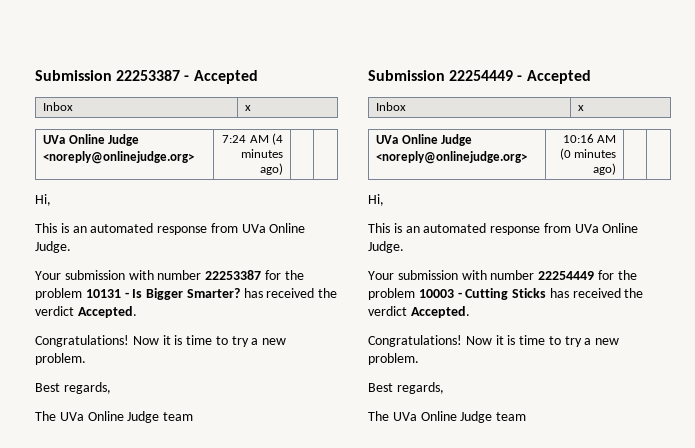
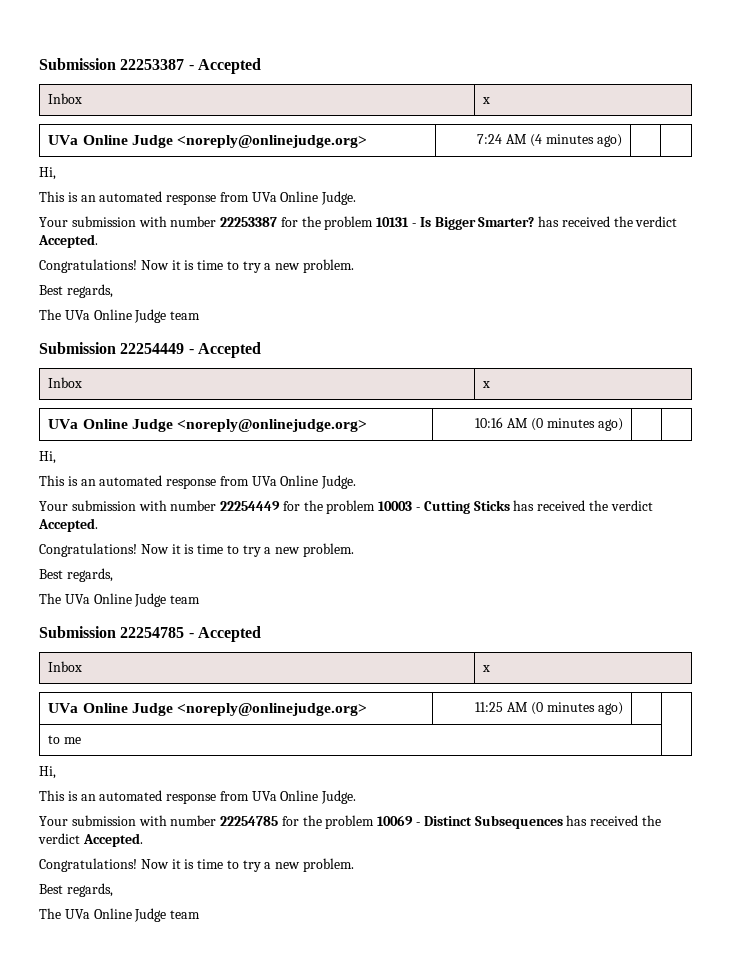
+ Submission 22254785 - Accepted
+ Inbox | x
+ UVa Online Judge <noreply@onlinejudge.org> | 11:25 AM (0 minutes ago) | |
+ to me |
+ Hi,
+ This is an automated response from UVa Online Judge.
+ Your submission with number 22254785 for the problem 10069 - Distinct Subsequences has received the verdict Accepted.
+ Congratulations! Now it is time to try a new problem.
+ Best regards,
+ The UVa Online Judge team

